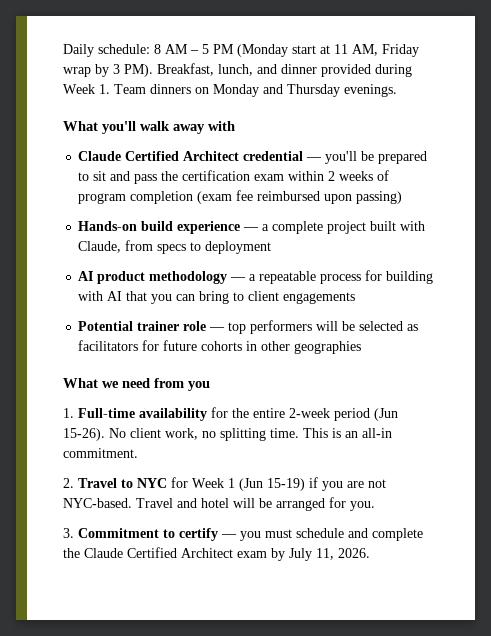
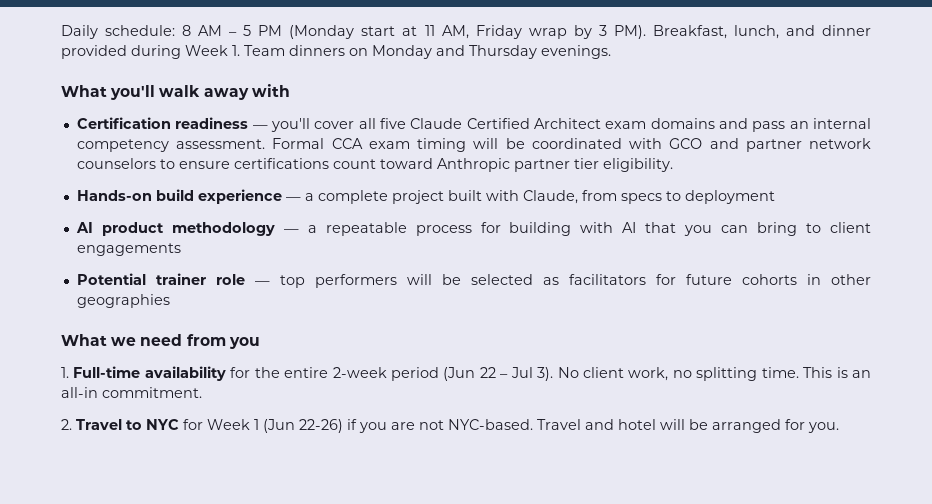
- Claude Certified Architect credential — you'll be prepared to sit and pass the certification exam within 2 weeks of program completion (exam fee reimbursed upon passing)
+ Certification readiness — you'll cover all five Claude Certified Architect exam domains and pass an internal competency assessment. Formal CCA exam timing will be coordinated with GCO and partner network counselors to ensure certifications count toward Anthropic partner tier eligibility.
- 1. Full-time availability for the entire 2-week period (Jun 15-26).
+ 1. Full-time availability for the entire 2-week period (Jun 22 – Jul 3).
- 2. Travel to NYC for Week 1 (Jun 15-19) if you are not NYC-based.
+ 2. Travel to NYC for Week 1 (Jun 22-26) if you are not NYC-based.
- 3. Commitment to certify — you must schedule and complete the Claude Certified Architect exam by July 11, 2026.

